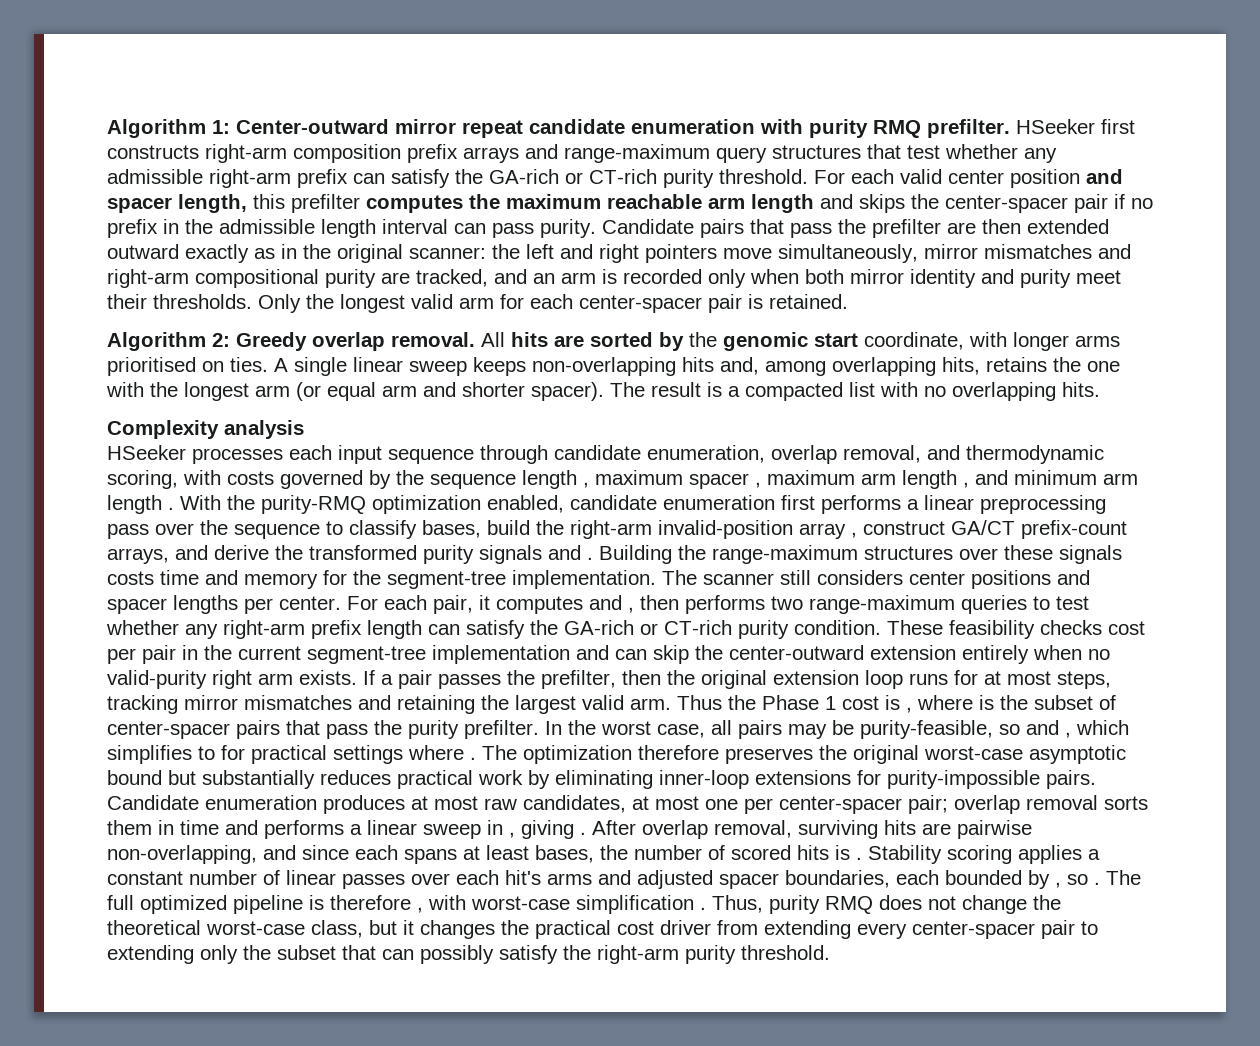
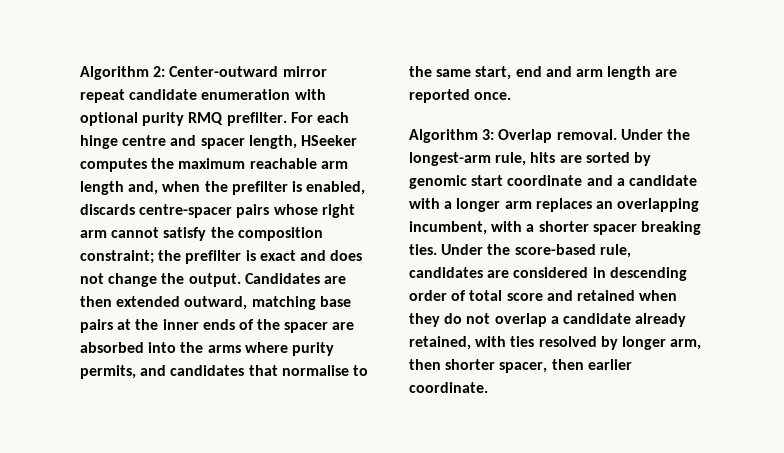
- Algorithm 1: Center-outward mirror repeat candidate enumeration with purity RMQ prefilter.
+ Algorithm 2: Center-outward mirror repeat candidate enumeration with optional purity RMQ prefilter.
- HSeeker first constructs right-arm composition prefix arrays and range-maximum query structures that test whether any admissible right-arm prefix can satisfy the GA-rich or CT-rich purity threshold. For each valid center position and spacer length, this prefilter computes the maximum reachable arm length and skips the center-spacer pair if no prefix in the admissible length interval can pass purity. Candidate pairs that pass the prefilter are then extended outward exactly as in the original scanner: the left and right pointers move simultaneously, mirror mismatches and right-arm compositional purity are tracked, and an arm is recorded only when both mirror identity and purity meet their thresholds. Only the longest valid arm for each center-spacer pair is retained.
- Algorithm 2: Greedy overlap removal. All hits are sorted by the genomic start coordinate, with longer arms prioritised on ties. A single linear sweep keeps non-overlapping hits and, among overlapping hits, retains the one with the longest arm (or equal arm and shorter spacer). The result is a compacted list with no overlapping hits.
- Complexity analysis
- HSeeker processes each input sequence through candidate enumeration, overlap removal, and thermodynamic scoring, with costs governed by the sequence length , maximum spacer , maximum arm length , and minimum arm length . With the purity-RMQ optimization enabled, candidate enumeration first performs a linear preprocessing pass over the sequence to classify bases, build the right-arm invalid-position array , construct GA/CT prefix-count arrays, and derive the transformed purity signals and . Building the range-maximum structures over these signals costs time and memory for the segment-tree implementation. The scanner still considers center positions and spacer lengths per center. For each pair, it computes and , then performs two range-maximum queries to test whether any right-arm prefix length can satisfy the GA-rich or CT-rich purity condition. These feasibility checks cost per pair in the current segment-tree implementation and can skip the center-outward extension entirely when no valid-purity right arm exists. If a pair passes the prefilter, then the original extension loop runs for at most steps, tracking mirror mismatches and retaining the largest valid arm. Thus the Phase 1 cost is , where is the subset of center-spacer pairs that pass the purity prefilter. In the worst case, all pairs may be purity-feasible, so and , which simplifies to for practical settings where . The optimization therefore preserves the original worst-case asymptotic bound but substantially reduces practical work by eliminating inner-loop extensions for purity-impossible pairs. Candidate enumeration produces at most raw candidates, at most one per center-spacer pair; overlap removal sorts them in time and performs a linear sweep in , giving . After overlap removal, surviving hits are pairwise non-overlapping, and since each spans at least bases, the number of scored hits is . Stability scoring applies a constant number of linear passes over each hit's arms and adjusted spacer boundaries, each bounded by , so . The full optimized pipeline is therefore , with worst-case simplification . Thus, purity RMQ does not change the theoretical worst-case class, but it changes the practical cost driver from extending every center-spacer pair to extending only the subset that can possibly satisfy the right-arm purity threshold.
+ For each hinge centre and spacer length, HSeeker computes the maximum reachable arm length and, when the prefilter is enabled, discards centre-spacer pairs whose right arm cannot satisfy the composition constraint; the prefilter is exact and does not change the output. Candidates are then extended outward, matching base pairs at the inner ends of the spacer are absorbed into the arms where purity permits, and candidates that normalise to the same start, end and arm length are reported once.
+ Algorithm 3: Overlap removal. Under the longest-arm rule, hits are sorted by genomic start coordinate and a candidate with a longer arm replaces an overlapping incumbent, with a shorter spacer breaking ties. Under the score-based rule, candidates are considered in descending order of total score and retained when they do not overlap a candidate already retained, with ties resolved by longer arm, then shorter spacer, then earlier coordinate.

